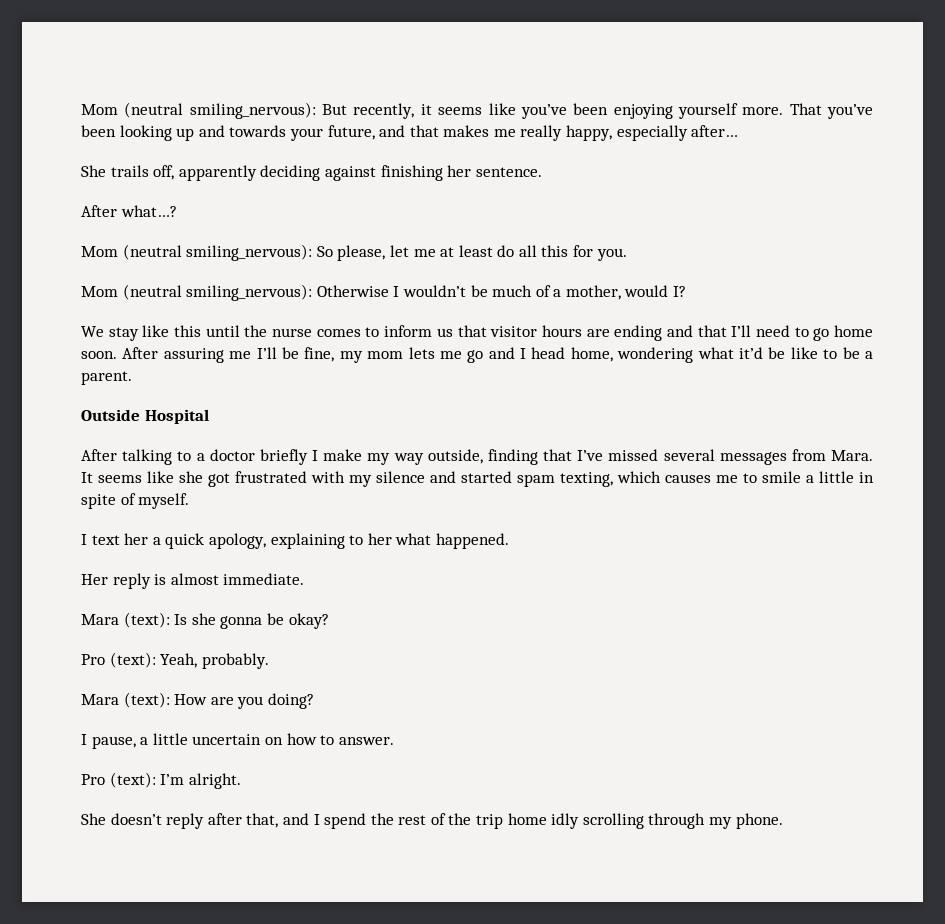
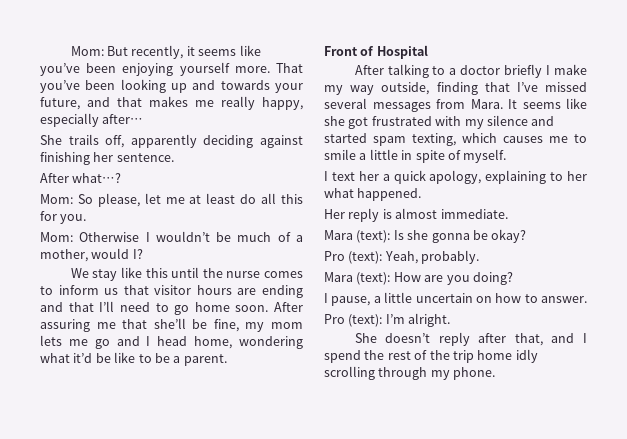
- Mom (neutral smiling_nervous): But recently, it seems like you’ve been enjoying yourself more.
+ Mom: But recently, it seems like you’ve been enjoying yourself more.
- Mom (neutral smiling_nervous): So please, let me at least do all this for you.
+ Mom: So please, let me at least do all this for you.
- Mom (neutral smiling_nervous): Otherwise I wouldn’t be much of a mother, would I?
+ Mom: Otherwise I wouldn’t be much of a mother, would I?
- After assuring me I’ll be fine, my mom lets me go and I head home, wondering what it’d be like to be a parent.
+ After assuring me that she’ll be fine, my mom lets me go and I head home, wondering what it’d be like to be a parent.
- Outside Hospital
+ Front of Hospital

